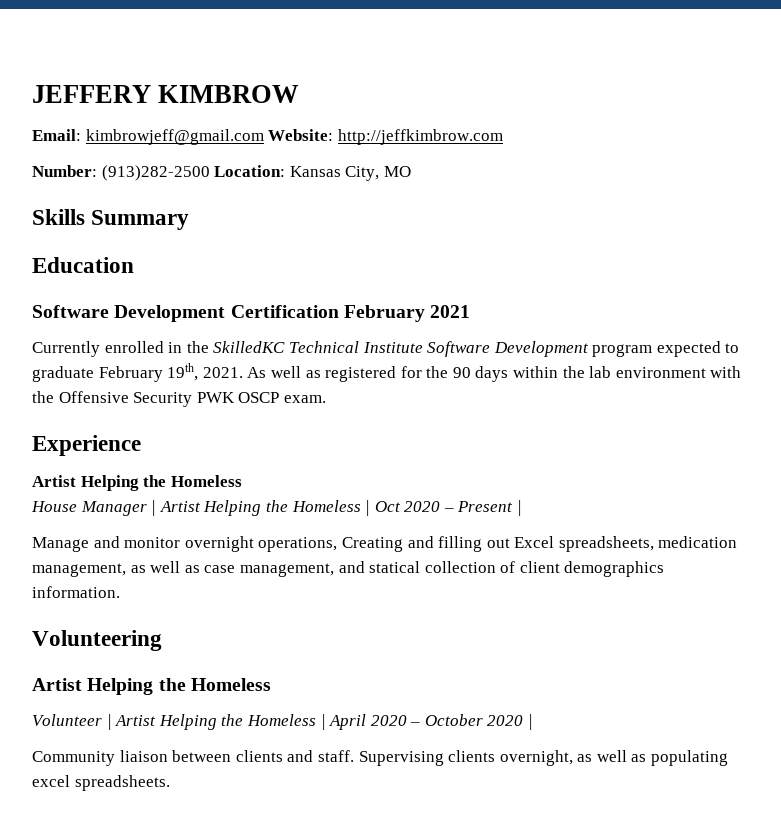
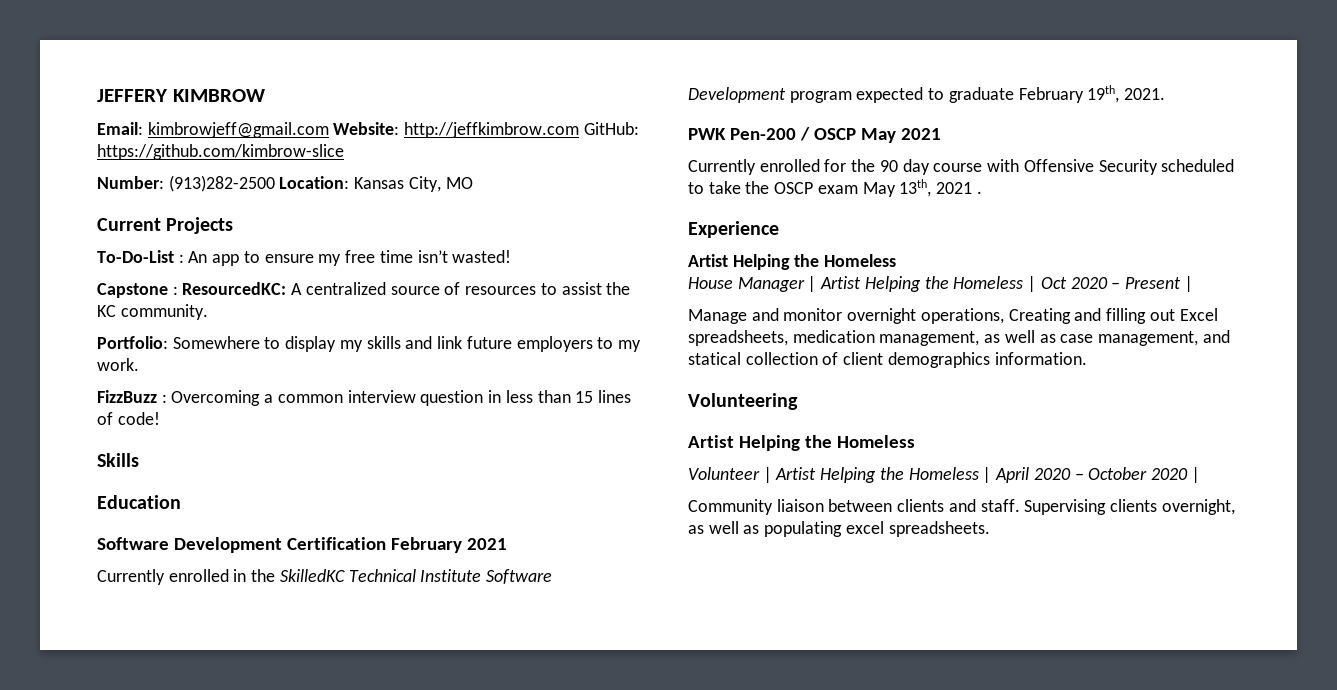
- Email: kimbrowjeff@gmail.com Website: http://jeffkimbrow.com
+ Email: kimbrowjeff@gmail.com Website: http://jeffkimbrow.com GitHub: https://github.com/kimbrow-slice
+ Current Projects
+ To-Do-List : An app to ensure my free time isn’t wasted!
+ Capstone : ResourcedKC: A centralized source of resources to assist the KC community.
+ Portfolio: Somewhere to display my skills and link future employers to my work.
+ FizzBuzz : Overcoming a common interview question in less than 15 lines of code!
- Skills Summary
+ Skills
- Currently enrolled in the SkilledKC Technical Institute Software Development program expected to graduate February 19th, 2021. As well as registered for the 90 days within the lab environment with the Offensive Security PWK OSCP exam.
+ Currently enrolled in the SkilledKC Technical Institute Software Development program expected to graduate February 19th, 2021.
+ PWK Pen-200 / OSCP May 2021
+ Currently enrolled for the 90 day course with Offensive Security scheduled to take the OSCP exam May 13th, 2021 .

